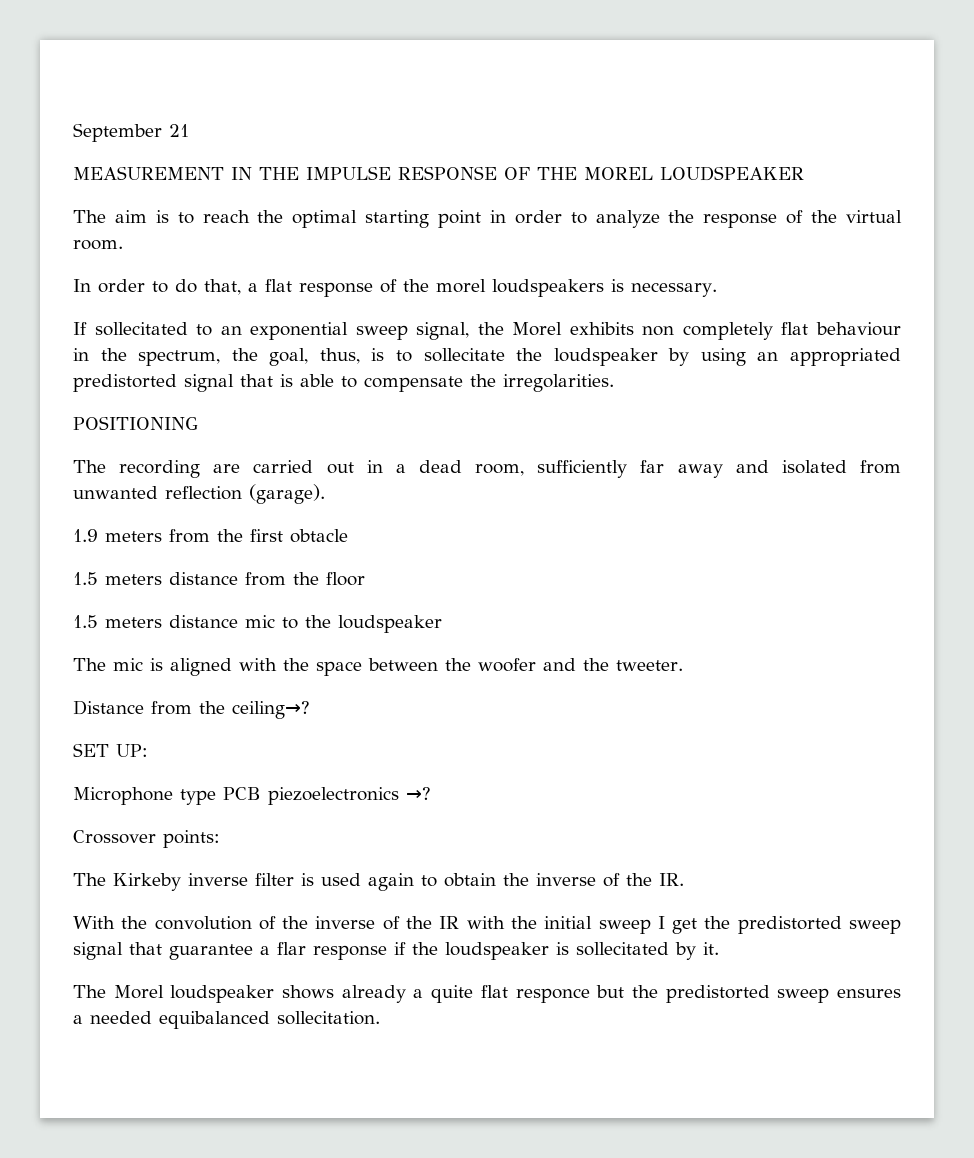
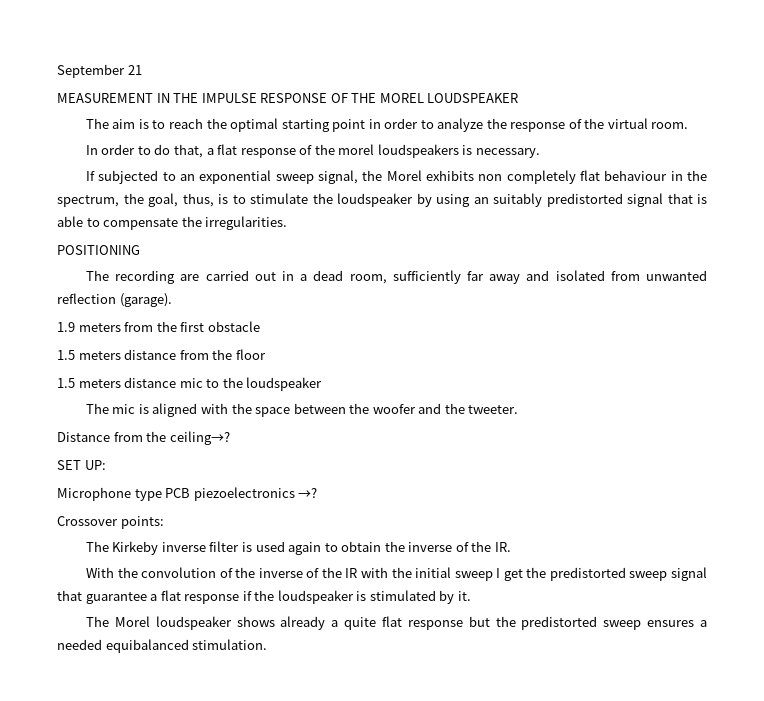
- If sollecitated to an exponential sweep signal, the Morel exhibits non completely flat behaviour in the spectrum, the goal, thus, is to sollecitate the loudspeaker by using an appropriated predistorted signal that is able to compensate the irregolarities.
+ If subjected to an exponential sweep signal, the Morel exhibits non completely flat behaviour in the spectrum, the goal, thus, is to stimulate the loudspeaker by using an suitably predistorted signal that is able to compensate the irregularities.
- 1.9 meters from the first obtacle
+ 1.9 meters from the first obstacle
- With the convolution of the inverse of the IR with the initial sweep I get the predistorted sweep signal that guarantee a flar response if the loudspeaker is sollecitated by it.
+ With the convolution of the inverse of the IR with the initial sweep I get the predistorted sweep signal that guarantee a flat response if the loudspeaker is stimulated by it.
- The Morel loudspeaker shows already a quite flat responce but the predistorted sweep ensures a needed equibalanced sollecitation.
+ The Morel loudspeaker shows already a quite flat response but the predistorted sweep ensures a needed equibalanced stimulation.

